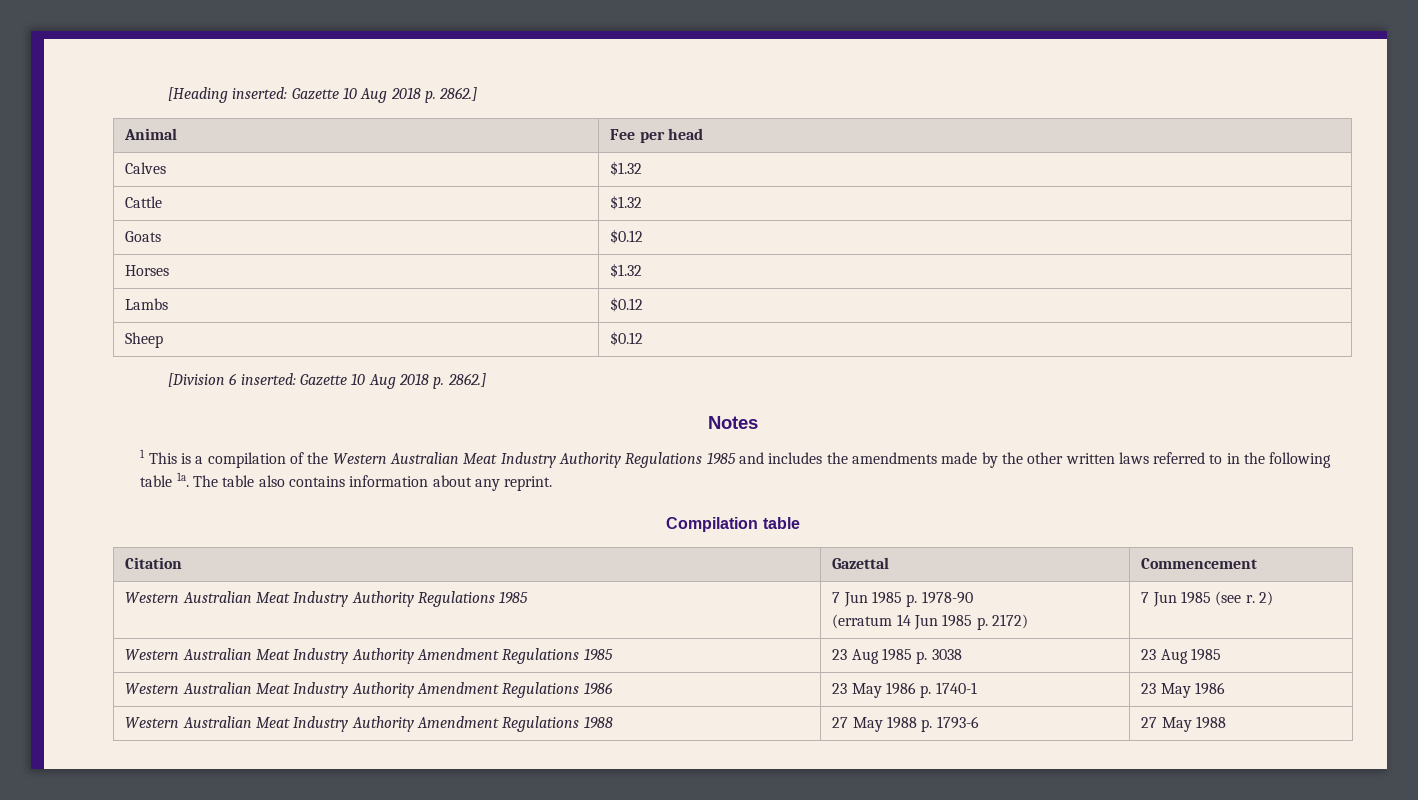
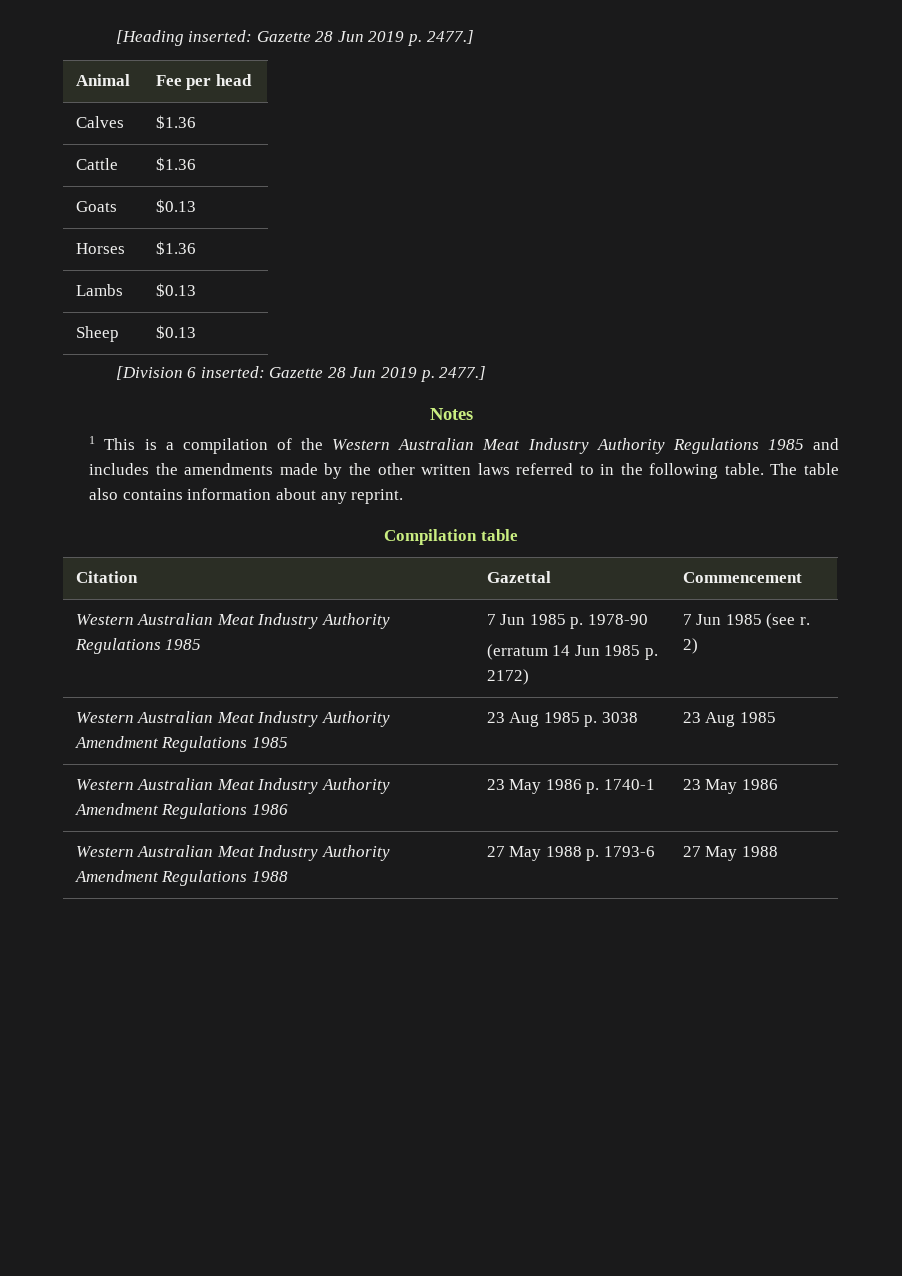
- [Heading inserted: Gazette 10 Aug 2018 p. 2862.]
+ [Heading inserted: Gazette 28 Jun 2019 p. 2477.]
- Calves | $1.32
+ Calves | $1.36
- Cattle | $1.32
+ Cattle | $1.36
- Goats | $0.12
+ Goats | $0.13
- Horses | $1.32
+ Horses | $1.36
- Lambs | $0.12
+ Lambs | $0.13
- Sheep | $0.12
+ Sheep | $0.13
- [Division 6 inserted: Gazette 10 Aug 2018 p. 2862.]
+ [Division 6 inserted: Gazette 28 Jun 2019 p. 2477.]
- 1 This is a compilation of the Western Australian Meat Industry Authority Regulations 1985 and includes the amendments made by the other written laws referred to in the following table 1a.
+ 1 This is a compilation of the Western Australian Meat Industry Authority Regulations 1985 and includes the amendments made by the other written laws referred to in the following table.

